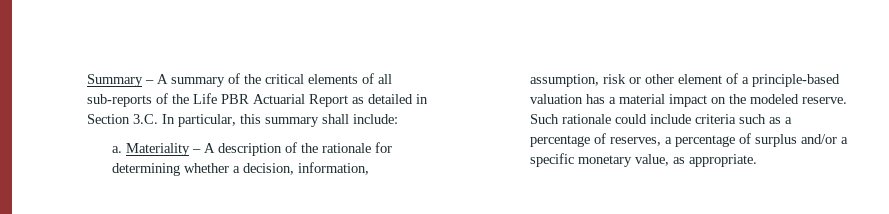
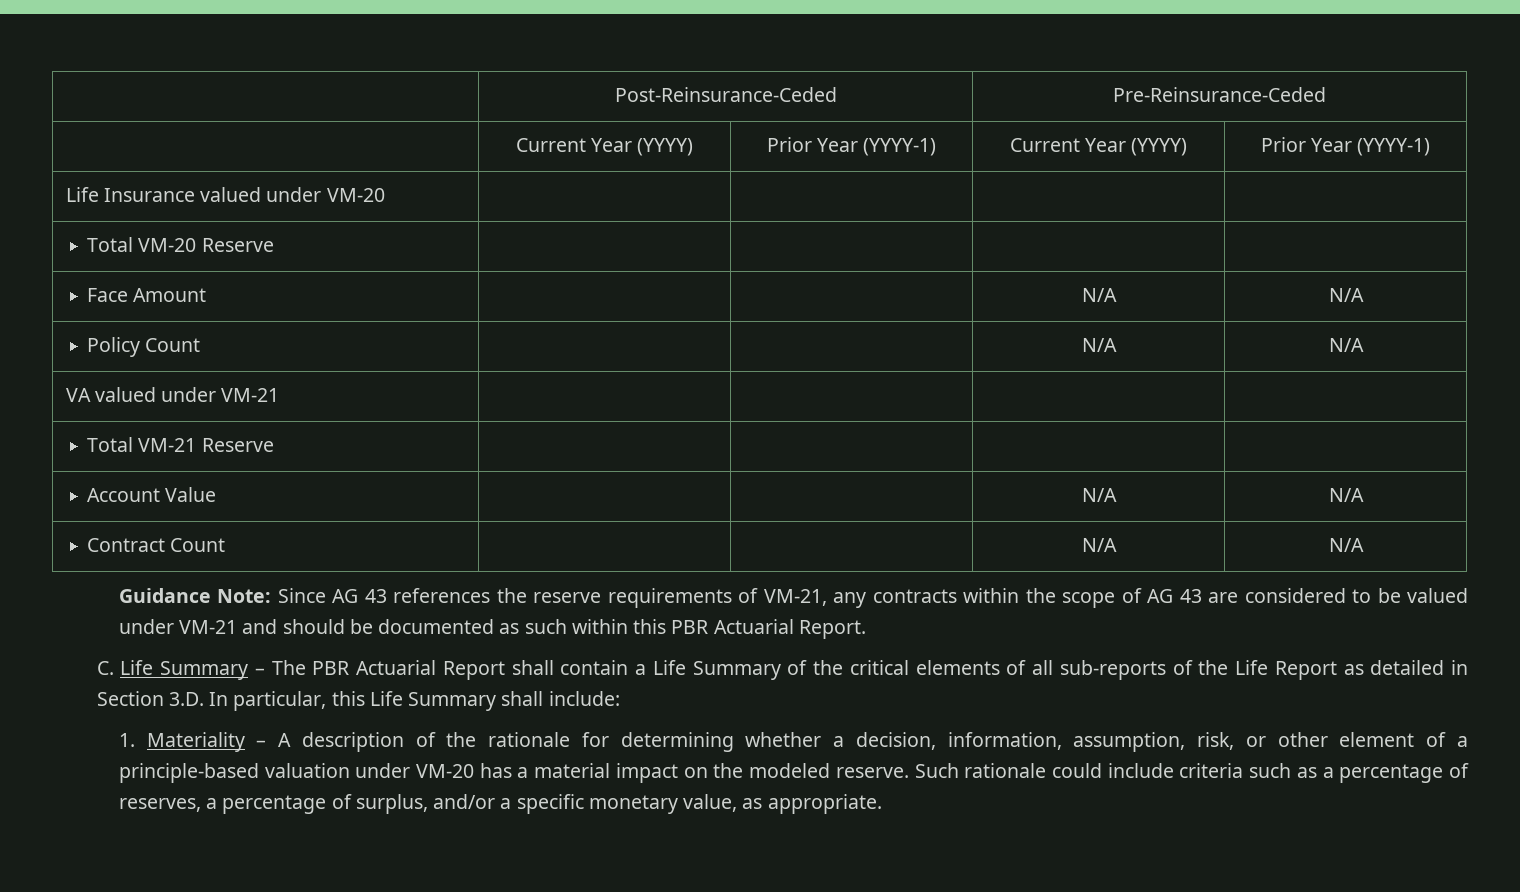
- Summary – A summary of the critical elements of all sub-reports of the Life PBR Actuarial Report as detailed in Section 3.C. In particular, this summary shall include:
+ | Post-Reinsurance-Ceded | Pre-Reinsurance-Ceded
+ | Current Year (YYYY) | Prior Year (YYYY-1) | Current Year (YYYY) | Prior Year (YYYY-1)
+ Life Insurance valued under VM-20 | | | |
+ Total VM-20 Reserve | | | |
+ Face Amount | | | N/A | N/A
+ Policy Count | | | N/A | N/A
+ VA valued under VM-21 | | | |
+ Total VM-21 Reserve | | | |
+ Account Value | | | N/A | N/A
+ Contract Count | | | N/A | N/A
+ Guidance Note: Since AG 43 references the reserve requirements of VM-21, any contracts within the scope of AG 43 are considered to be valued under VM-21 and should be documented as such within this PBR Actuarial Report.
+ C. Life Summary – The PBR Actuarial Report shall contain a Life Summary of the critical elements of all sub-reports of the Life Report as detailed in Section 3.D. In particular, this Life Summary shall include:
- a. Materiality – A description of the rationale for determining whether a decision, information, assumption, risk or other element of a principle-based valuation has a material impact on the modeled reserve.
+ 1. Materiality – A description of the rationale for determining whether a decision, information, assumption, risk, or other element of a principle-based valuation under VM-20 has a material impact on the modeled reserve.
- Such rationale could include criteria such as a percentage of reserves, a percentage of surplus and/or a specific monetary value, as appropriate.
+ Such rationale could include criteria such as a percentage of reserves, a percentage of surplus, and/or a specific monetary value, as appropriate.

